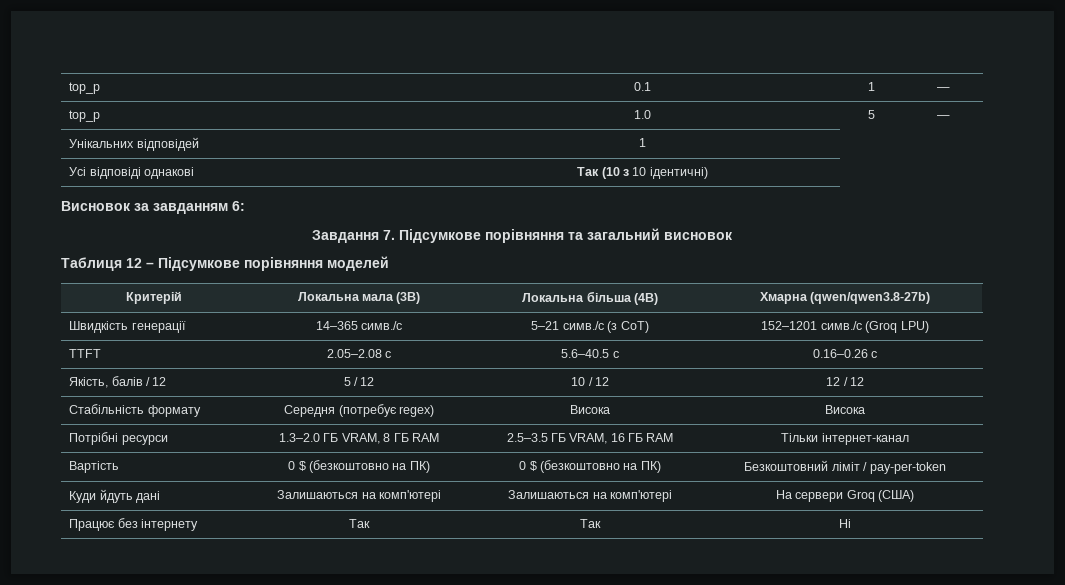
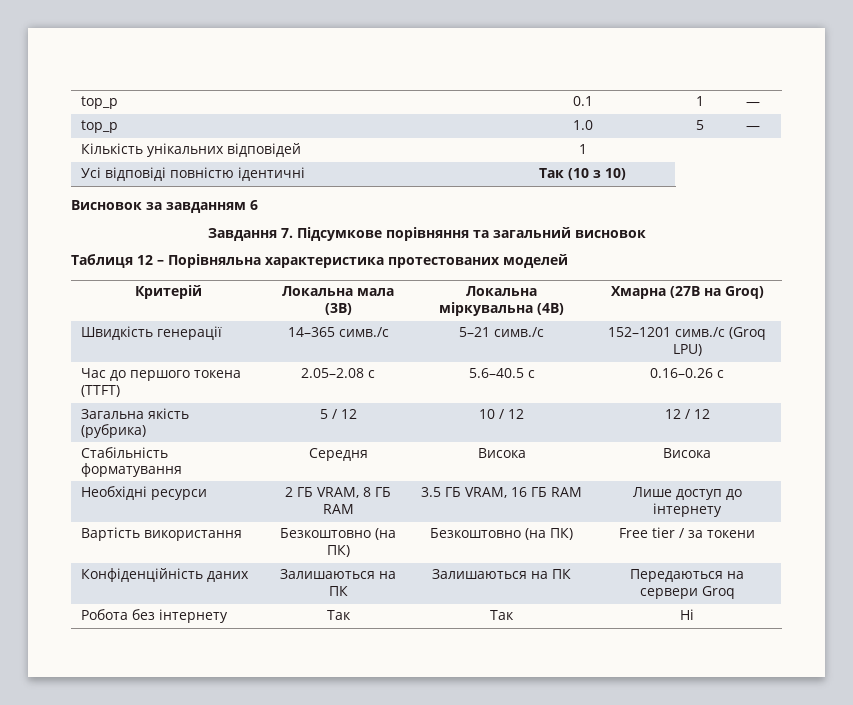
- Унікальних відповідей | 1
+ Кількість унікальних відповідей | 1
- Усі відповіді однакові | Так (10 з 10 ідентичні)
+ Усі відповіді повністю ідентичні | Так (10 з 10)
- Висновок за завданням 6:
+ Висновок за завданням 6
- Таблиця 12 – Підсумкове порівняння моделей
+ Таблиця 12 – Порівняльна характеристика протестованих моделей
- Критерій | Локальна мала (3B) | Локальна більша (4B) | Хмарна (qwen/qwen3.8-27b)
+ Критерій | Локальна мала (3B) | Локальна міркувальна (4B) | Хмарна (27B на Groq)
- Швидкість генерації | 14–365 симв./с | 5–21 симв./с (з CoT) | 152–1201 симв./с (Groq LPU)
+ Швидкість генерації | 14–365 симв./с | 5–21 симв./с | 152–1201 симв./с (Groq LPU)
- TTFT | 2.05–2.08 с | 5.6–40.5 с | 0.16–0.26 с
+ Час до першого токена (TTFT) | 2.05–2.08 с | 5.6–40.5 с | 0.16–0.26 с
- Якість, балів / 12 | 5 / 12 | 10 / 12 | 12 / 12
+ Загальна якість (рубрика) | 5 / 12 | 10 / 12 | 12 / 12
- Стабільність формату | Середня (потребує regex) | Висока | Висока
+ Стабільність форматування | Середня | Висока | Висока
- Потрібні ресурси | 1.3–2.0 ГБ VRAM, 8 ГБ RAM | 2.5–3.5 ГБ VRAM, 16 ГБ RAM | Тільки інтернет-канал
- Вартість | 0 $ (безкоштовно на ПК) | 0 $ (безкоштовно на ПК) | Безкоштовний ліміт / pay-per-token
- Куди йдуть дані | Залишаються на комп'ютері | Залишаються на комп'ютері | На сервери Groq (США)
- Працює без інтернету | Так | Так | Ні
+ Необхідні ресурси | 2 ГБ VRAM, 8 ГБ RAM | 3.5 ГБ VRAM, 16 ГБ RAM | Лише доступ до інтернету
+ Вартість використання | Безкоштовно (на ПК) | Безкоштовно (на ПК) | Free tier / за токени
+ Конфіденційність даних | Залишаються на ПК | Залишаються на ПК | Передаються на сервери Groq
+ Робота без інтернету | Так | Так | Ні

